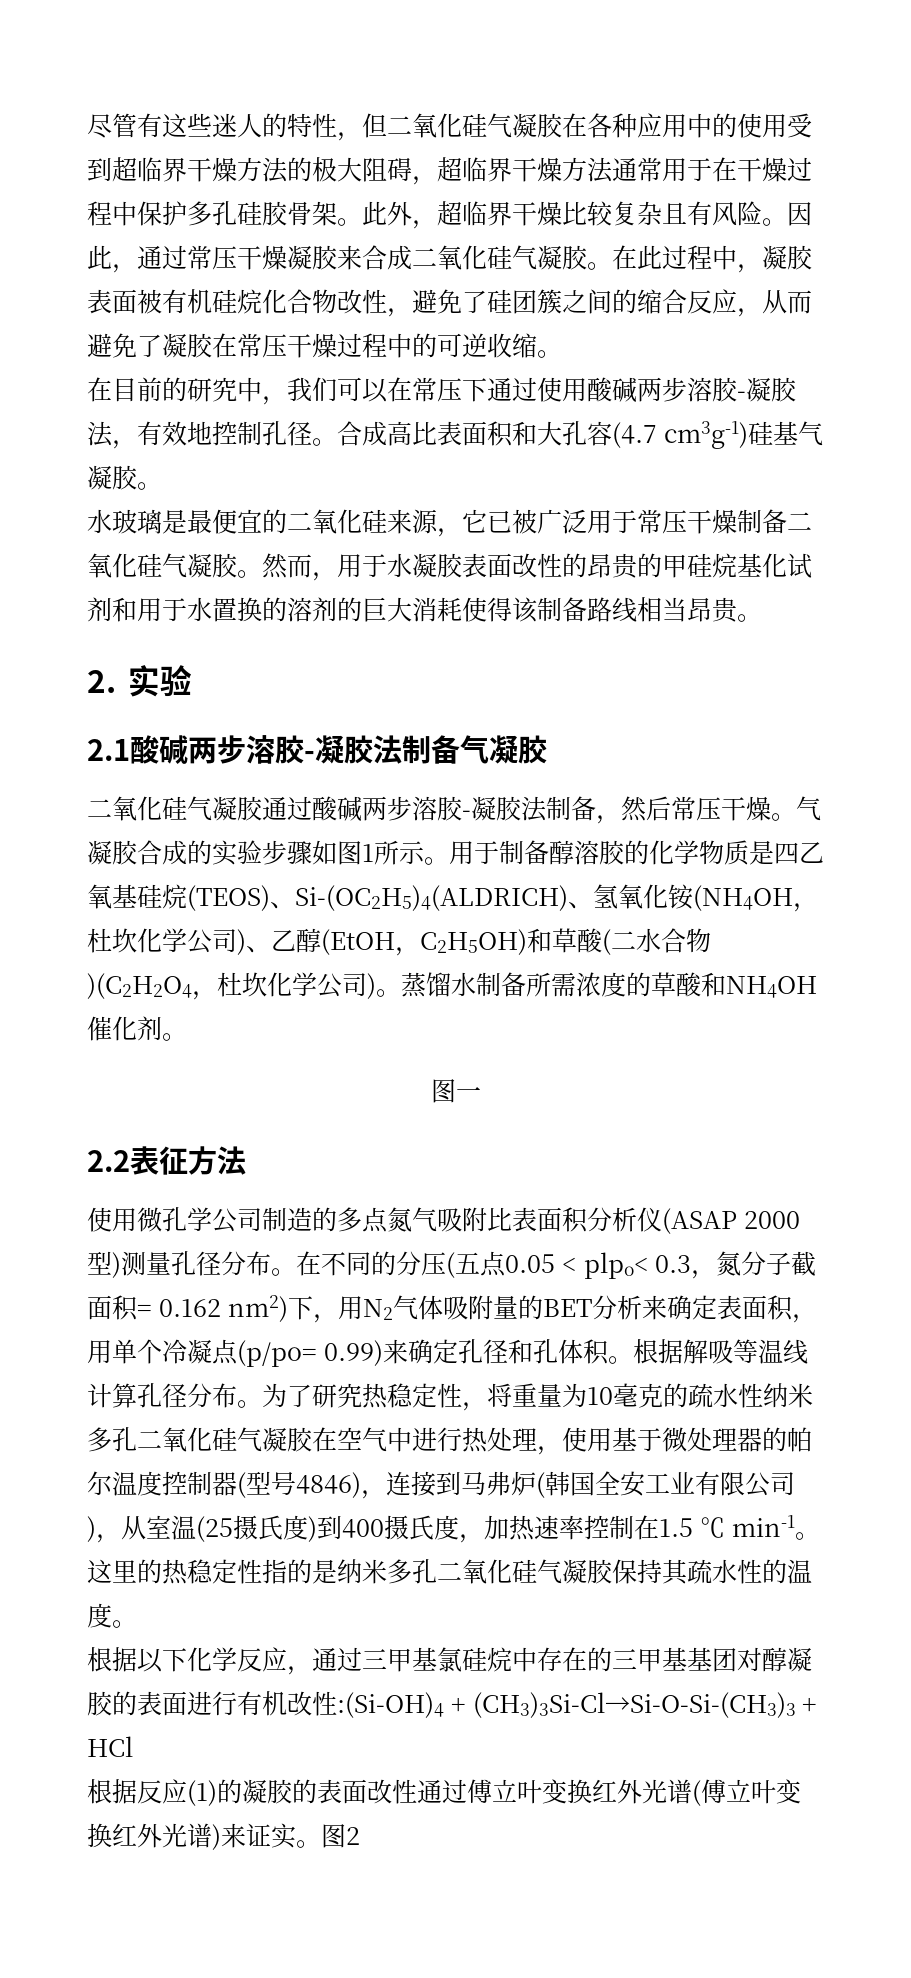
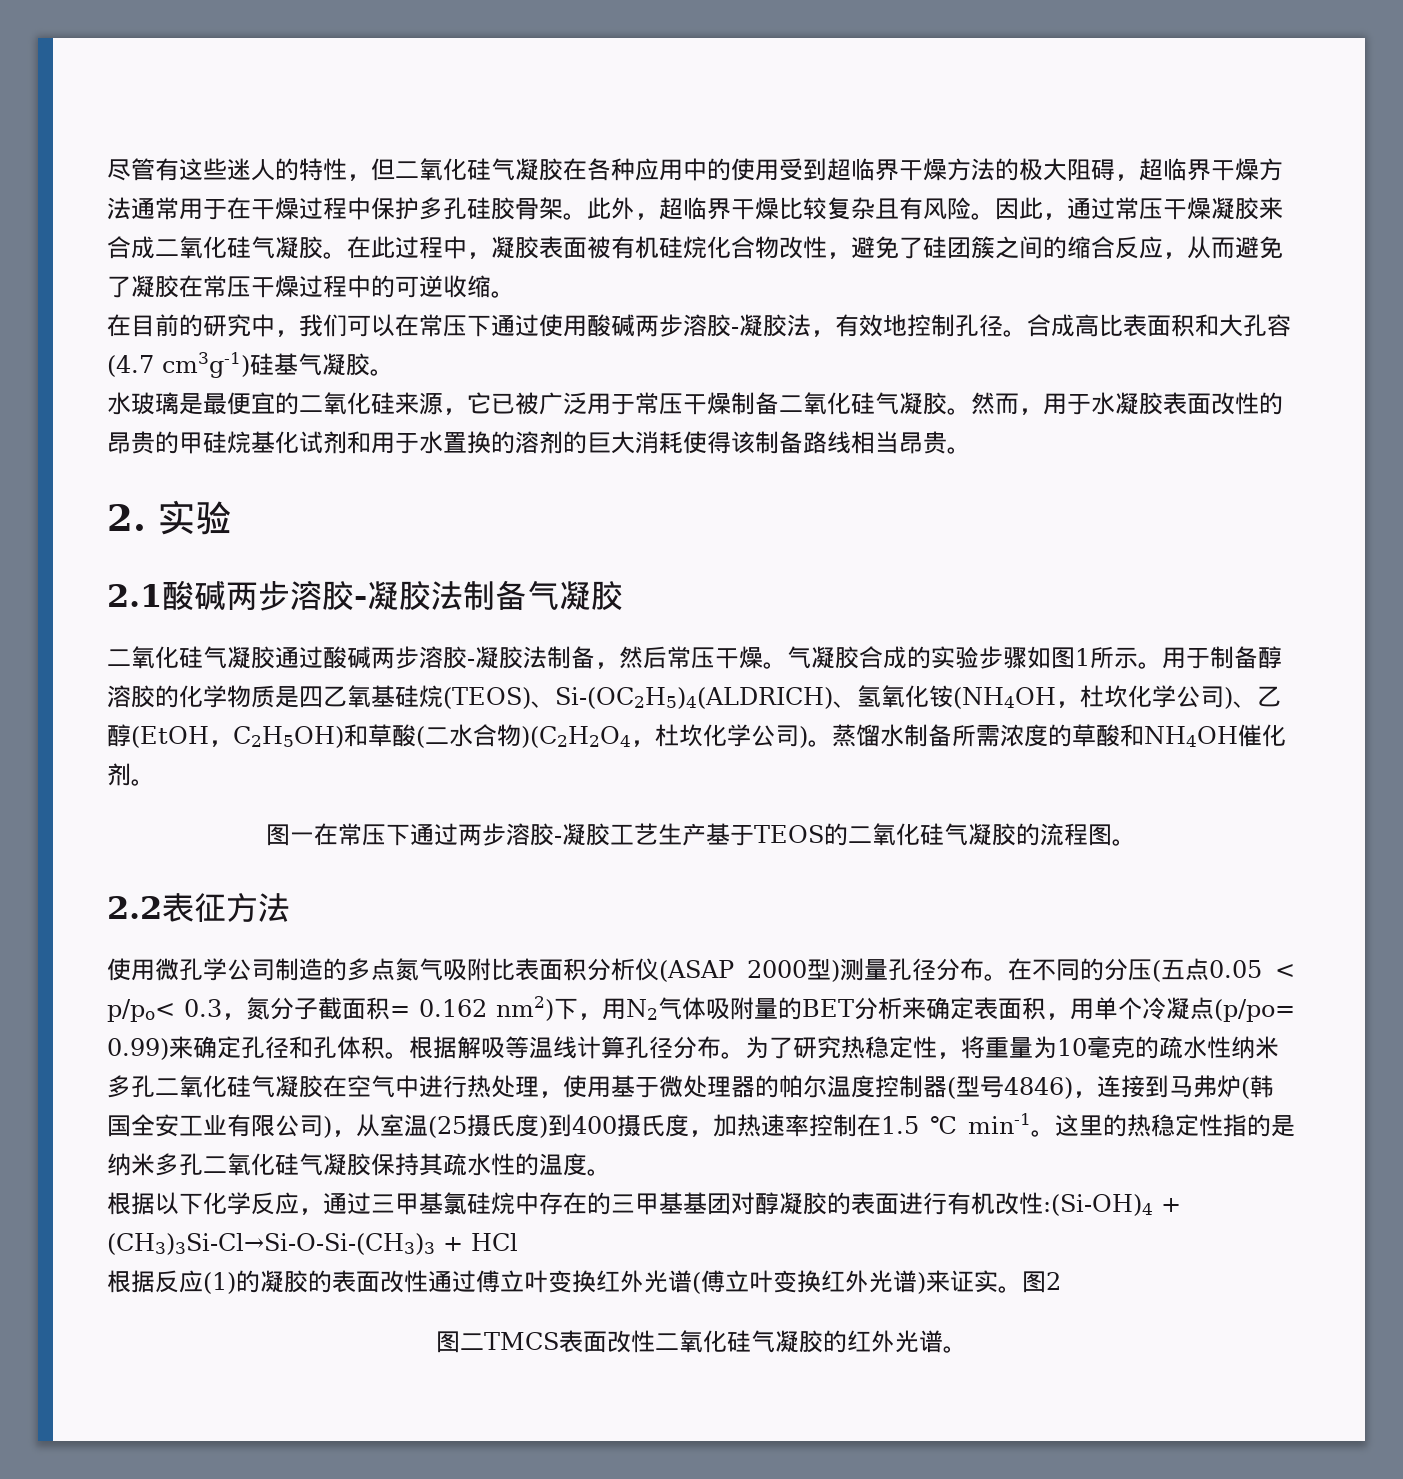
- 图一
+ 图一在常压下通过两步溶胶-凝胶工艺生产基于TEOS的二氧化硅气凝胶的流程图。
- 在不同的分压(五点0.05 < plpo< 0.3，氮分子截面积= 0.162 nm2)下，用N2气体吸附量的BET分析来确定表面积，用单个冷凝点(p/po= 0.99)来确定孔径和孔体积。
+ 在不同的分压(五点0.05 < p/po< 0.3，氮分子截面积= 0.162 nm2)下，用N2气体吸附量的BET分析来确定表面积，用单个冷凝点(p/po= 0.99)来确定孔径和孔体积。
+ 图二TMCS表面改性二氧化硅气凝胶的红外光谱。

